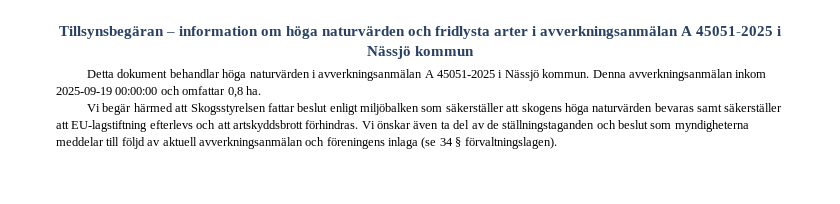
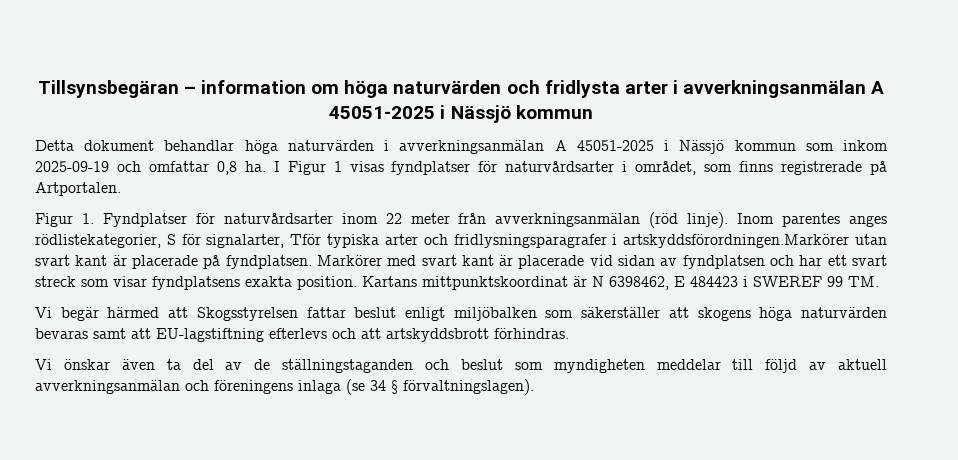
- Detta dokument behandlar höga naturvärden i avverkningsanmälan A 45051-2025 i Nässjö kommun. Denna avverkningsanmälan inkom 2025-09-19 00:00:00 och omfattar 0,8 ha.
+ Detta dokument behandlar höga naturvärden i avverkningsanmälan A 45051-2025 i Nässjö kommun som inkom 2025-09-19 och omfattar 0,8 ha. I Figur 1 visas fyndplatser för naturvårdsarter i området, som finns registrerade på Artportalen.
+ Figur 1. Fyndplatser för naturvårdsarter inom 22 meter från avverkningsanmälan (röd linje). Inom parentes anges rödlistekategorier, S för signalarter, Tför typiska arter och fridlysningsparagrafer i artskyddsförordningen.Markörer utan svart kant är placerade på fyndplatsen. Markörer med svart kant är placerade vid sidan av fyndplatsen och har ett svart streck som visar fyndplatsens exakta position. Kartans mittpunktskoordinat är N 6398462, E 484423 i SWEREF 99 TM.
- Vi begär härmed att Skogsstyrelsen fattar beslut enligt miljöbalken som säkerställer att skogens höga naturvärden bevaras samt säkerställer att EU-lagstiftning efterlevs och att artskyddsbrott förhindras. Vi önskar även ta del av de ställningstaganden och beslut som myndigheterna meddelar till följd av aktuell avverkningsanmälan och föreningens inlaga (se 34 § förvaltningslagen).
+ Vi begär härmed att Skogsstyrelsen fattar beslut enligt miljöbalken som säkerställer att skogens höga naturvärden bevaras samt att EU-lagstiftning efterlevs och att artskyddsbrott förhindras.
+ Vi önskar även ta del av de ställningstaganden och beslut som myndigheten meddelar till följd av aktuell avverkningsanmälan och föreningens inlaga (se 34 § förvaltningslagen).

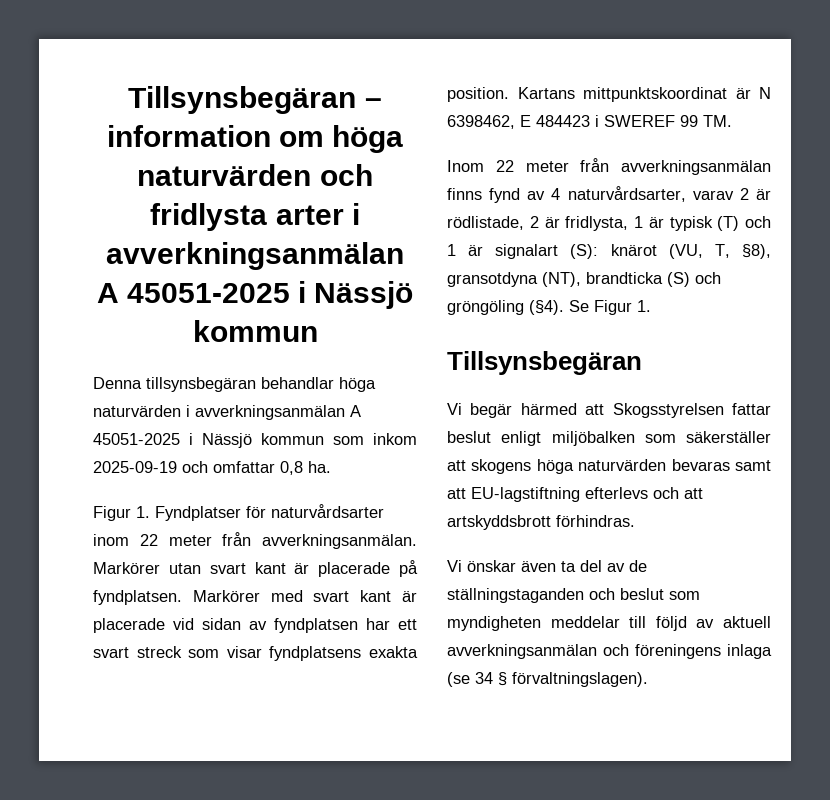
- Detta dokument behandlar höga naturvärden i avverkningsanmälan A 45051-2025 i Nässjö kommun som inkom 2025-09-19 och omfattar 0,8 ha. I Figur 1 visas fyndplatser för naturvårdsarter i området, som finns registrerade på Artportalen.
+ Denna tillsynsbegäran behandlar höga naturvärden i avverkningsanmälan A 45051-2025 i Nässjö kommun som inkom 2025-09-19 och omfattar 0,8 ha.
- Figur 1. Fyndplatser för naturvårdsarter inom 22 meter från avverkningsanmälan (röd linje). Inom parentes anges rödlistekategorier, S för signalarter, Tför typiska arter och fridlysningsparagrafer i artskyddsförordningen.Markörer utan svart kant är placerade på fyndplatsen.
+ Figur 1. Fyndplatser för naturvårdsarter inom 22 meter från avverkningsanmälan. Markörer utan svart kant är placerade på fyndplatsen.
- Markörer med svart kant är placerade vid sidan av fyndplatsen och har ett svart streck som visar fyndplatsens exakta position.
+ Markörer med svart kant är placerade vid sidan av fyndplatsen har ett svart streck som visar fyndplatsens exakta position.
+ Inom 22 meter från avverkningsanmälan finns fynd av 4 naturvårdsarter, varav 2 är rödlistade, 2 är fridlysta, 1 är typisk (T) och 1 är signalart (S): knärot (VU, T, §8), gransotdyna (NT), brandticka (S) och gröngöling (§4). Se Figur 1.
+ Tillsynsbegäran

